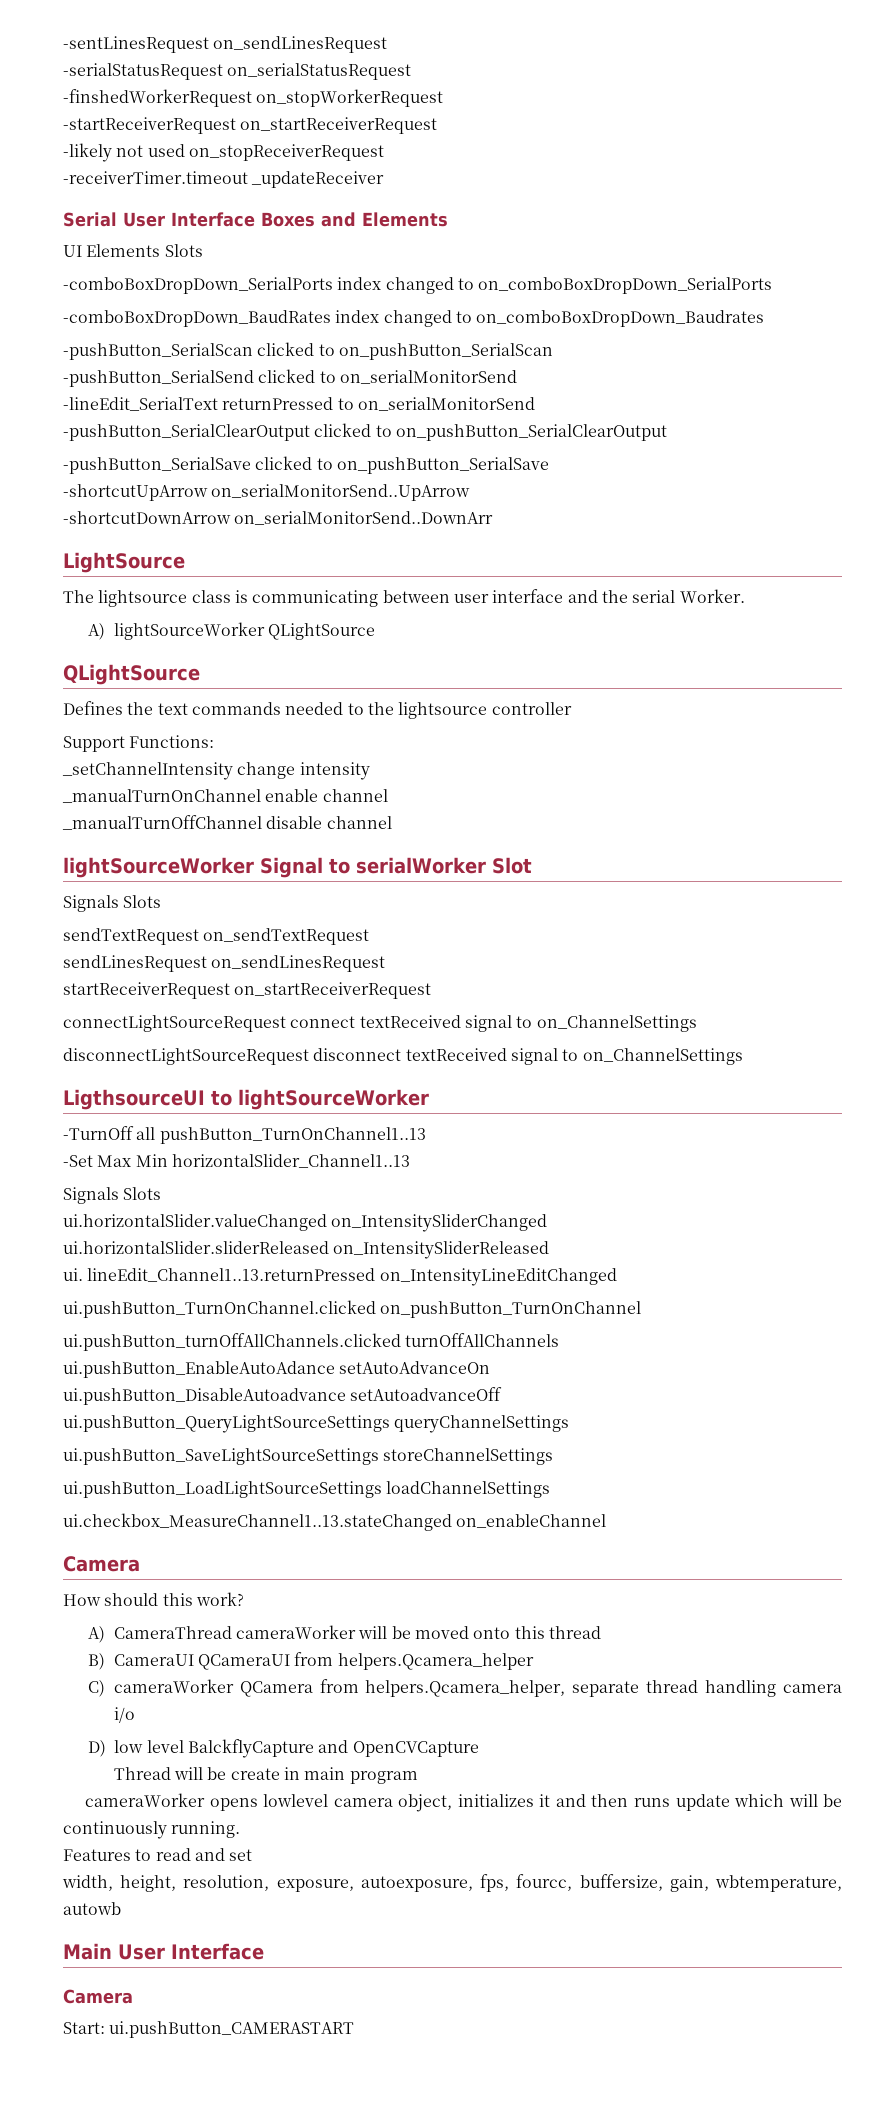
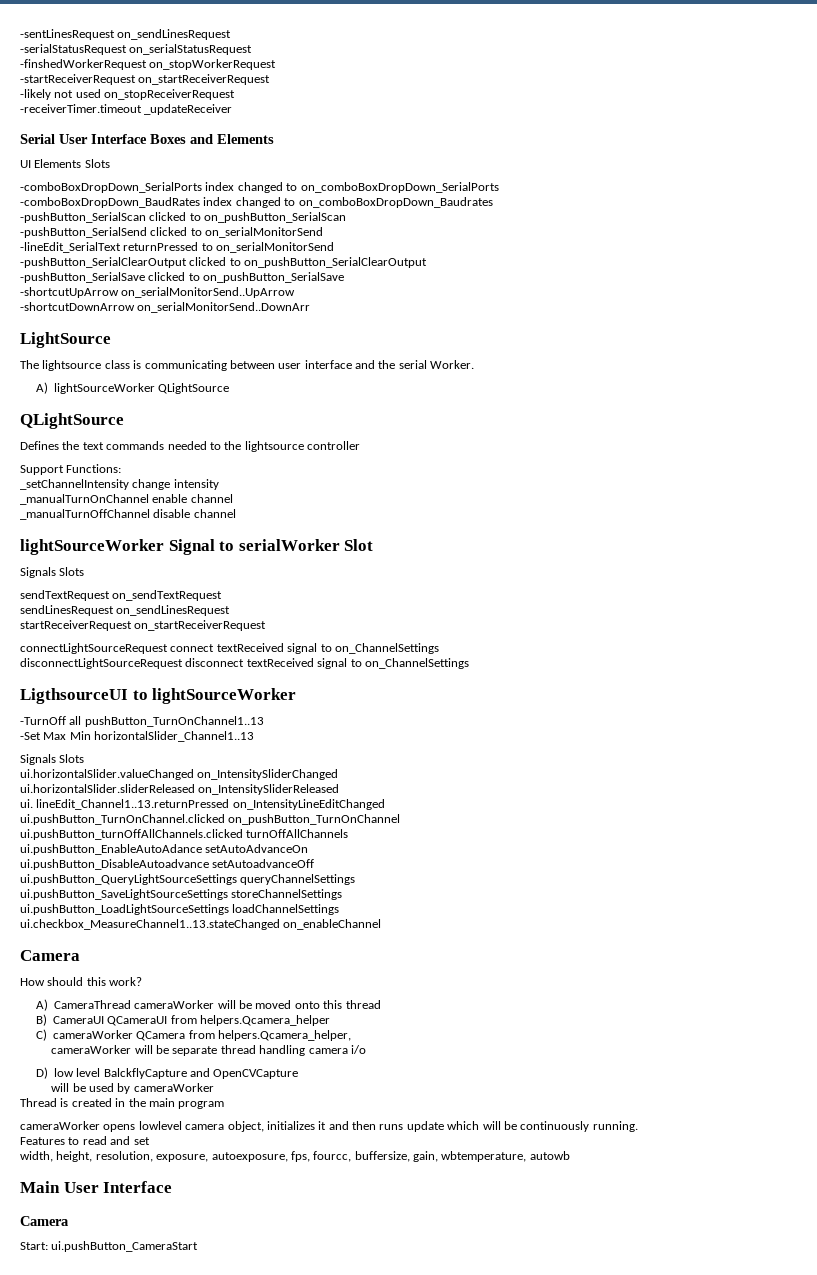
- C) cameraWorker QCamera from helpers.Qcamera_helper, separate thread handling camera i/o
+ C) cameraWorker QCamera from helpers.Qcamera_helper,
+ cameraWorker will be separate thread handling camera i/o
- Thread will be create in main program
+ will be used by cameraWorker
+ Thread is created in the main program
- Start: ui.pushButton_CAMERASTART
+ Start: ui.pushButton_CameraStart

